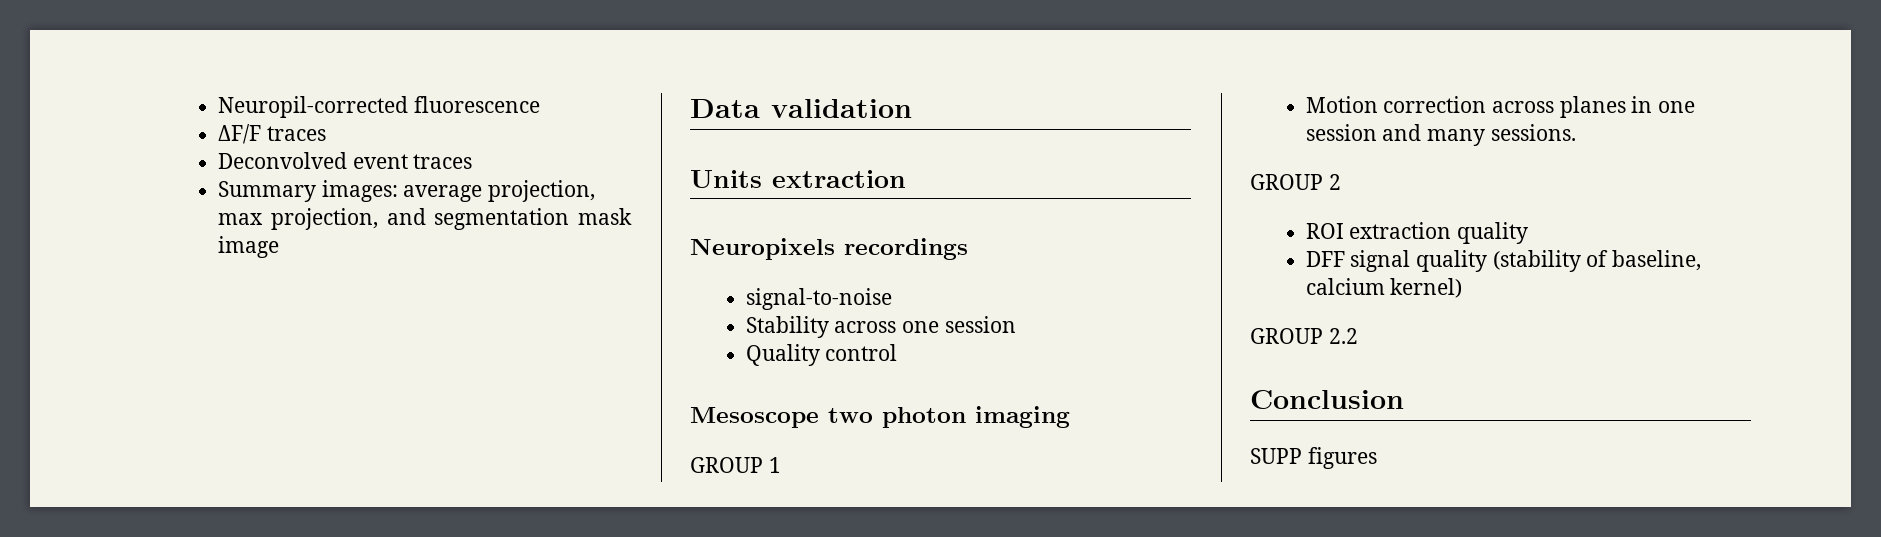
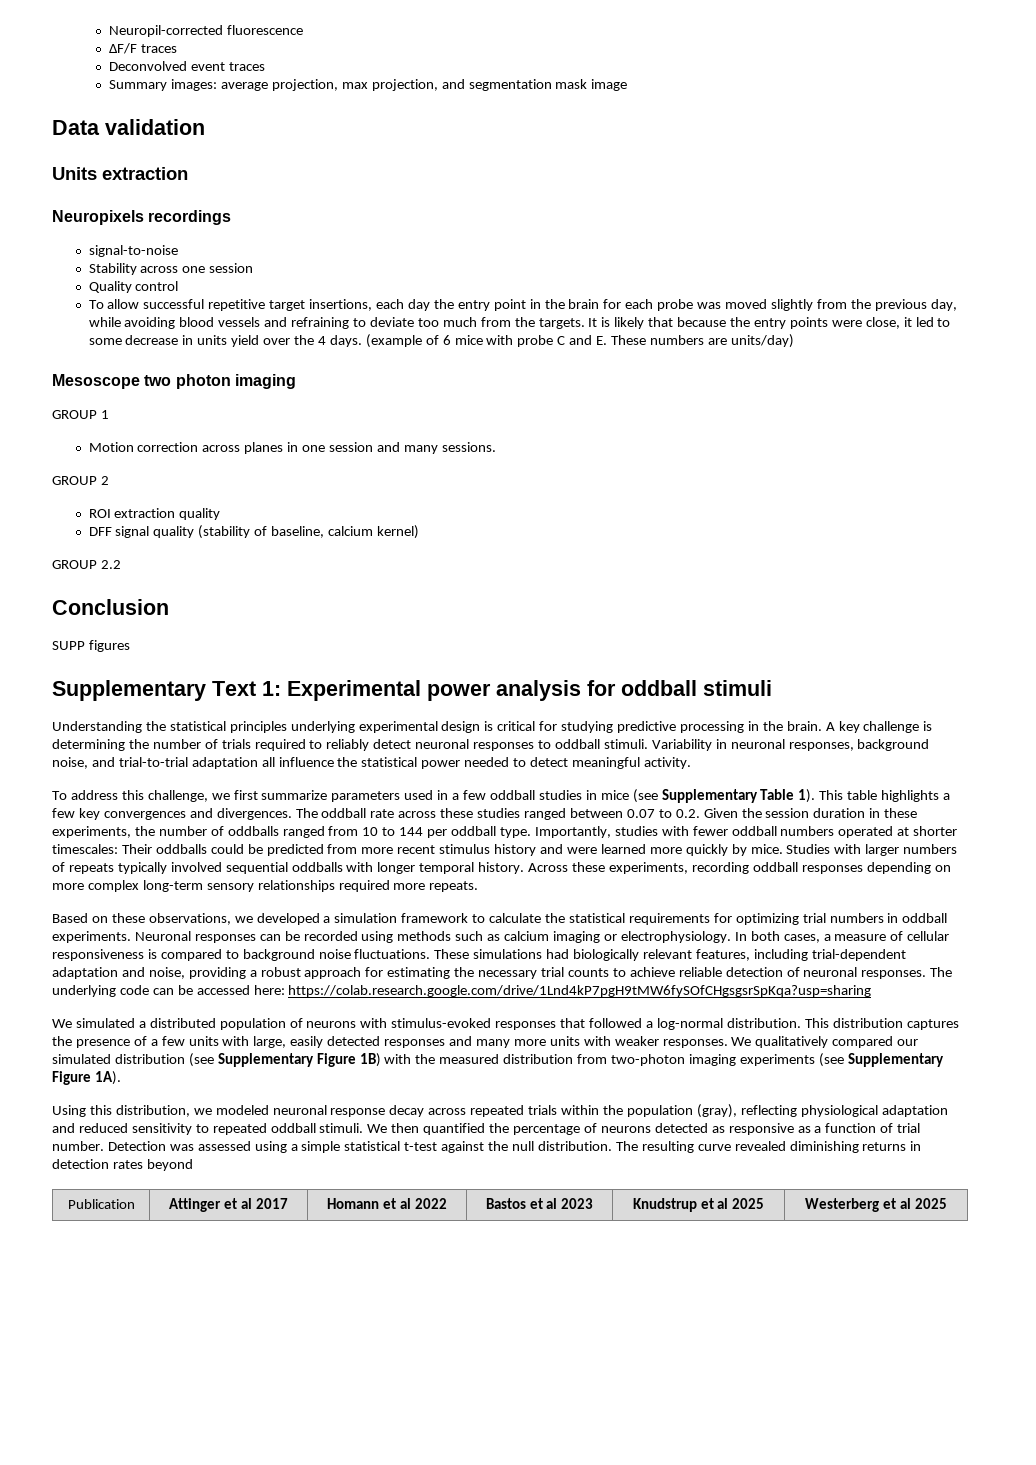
+ To allow successful repetitive target insertions, each day the entry point in the brain for each probe was moved slightly from the previous day, while avoiding blood vessels and refraining to deviate too much from the targets. It is likely that because the entry points were close, it led to some decrease in units yield over the 4 days. (example of 6 mice with probe C and E. These numbers are units/day)
+ Supplementary Text 1: Experimental power analysis for oddball stimuli
+ Understanding the statistical principles underlying experimental design is critical for studying predictive processing in the brain. A key challenge is determining the number of trials required to reliably detect neuronal responses to oddball stimuli. Variability in neuronal responses, background noise, and trial-to-trial adaptation all influence the statistical power needed to detect meaningful activity.
+ To address this challenge, we first summarize parameters used in a few oddball studies in mice (see Supplementary Table 1). This table highlights a few key convergences and divergences. The oddball rate across these studies ranged between 0.07 to 0.2. Given the session duration in these experiments, the number of oddballs ranged from 10 to 144 per oddball type. Importantly, studies with fewer oddball numbers operated at shorter timescales: Their oddballs could be predicted from more recent stimulus history and were learned more quickly by mice. Studies with larger numbers of repeats typically involved sequential oddballs with longer temporal history. Across these experiments, recording oddball responses depending on more complex long-term sensory relationships required more repeats.
+ Based on these observations, we developed a simulation framework to calculate the statistical requirements for optimizing trial numbers in oddball experiments. Neuronal responses can be recorded using methods such as calcium imaging or electrophysiology. In both cases, a measure of cellular responsiveness is compared to background noise fluctuations. These simulations had biologically relevant features, including trial-dependent adaptation and noise, providing a robust approach for estimating the necessary trial counts to achieve reliable detection of neuronal responses. The underlying code can be accessed here: https://colab.research.google.com/drive/1Lnd4kP7pgH9tMW6fySOfCHgsgsrSpKqa?usp=sharing
+ We simulated a distributed population of neurons with stimulus-evoked responses that followed a log-normal distribution. This distribution captures the presence of a few units with large, easily detected responses and many more units with weaker responses. We qualitatively compared our simulated distribution (see Supplementary Figure 1B) with the measured distribution from two-photon imaging experiments (see Supplementary Figure 1A).
+ Using this distribution, we modeled neuronal response decay across repeated trials within the population (gray), reflecting physiological adaptation and reduced sensitivity to repeated oddball stimuli. We then quantified the percentage of neurons detected as responsive as a function of trial number. Detection was assessed using a simple statistical t-test against the null distribution. The resulting curve revealed diminishing returns in detection rates beyond
+ Publication | Attinger et al 2017 | Homann et al 2022 | Bastos et al 2023 | Knudstrup et al 2025 | Westerberg et al 2025

